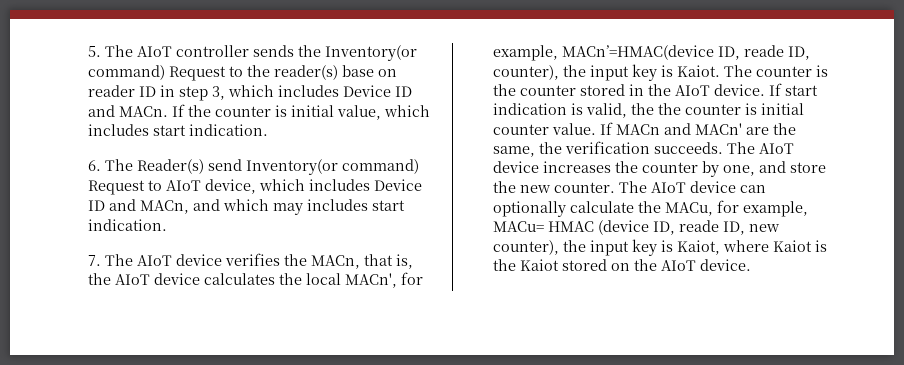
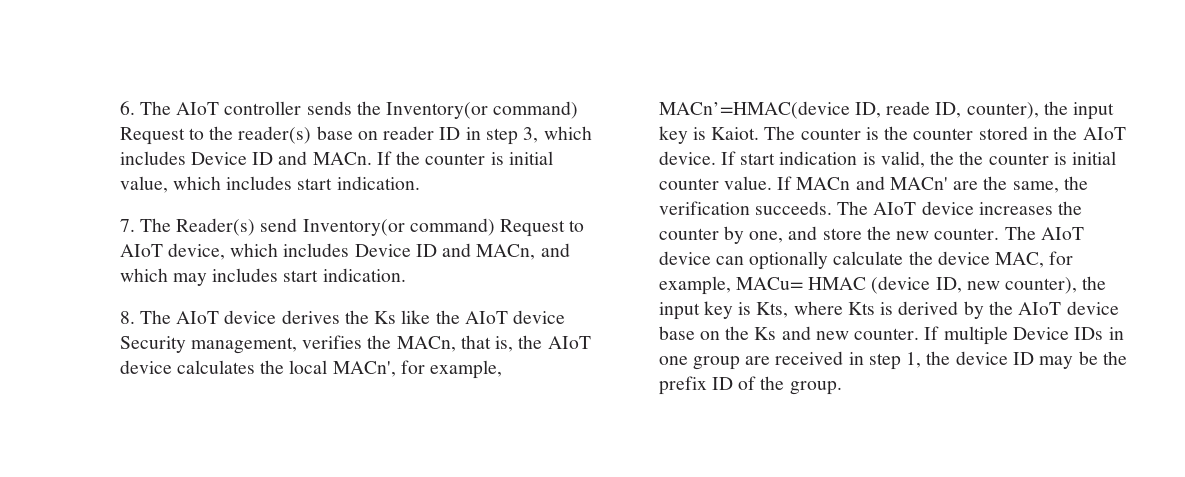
- 5. The AIoT controller sends the Inventory(or command) Request to the reader(s) base on reader ID in step 3, which includes Device ID and MACn.
+ 6. The AIoT controller sends the Inventory(or command) Request to the reader(s) base on reader ID in step 3, which includes Device ID and MACn.
- 6. The Reader(s) send Inventory(or command) Request to AIoT device, which includes Device ID and MACn, and which may includes start indication.
+ 7. The Reader(s) send Inventory(or command) Request to AIoT device, which includes Device ID and MACn, and which may includes start indication.
- 7. The AIoT device verifies the MACn, that is, the AIoT device calculates the local MACn', for example, MACn’=HMAC(device ID, reade ID, counter), the input key is Kaiot.
+ 8. The AIoT device derives the Ks like the AIoT device Security management, verifies the MACn, that is, the AIoT device calculates the local MACn', for example, MACn’=HMAC(device ID, reade ID, counter), the input key is Kaiot.
- The AIoT device can optionally calculate the MACu, for example, MACu= HMAC (device ID, reade ID, new counter), the input key is Kaiot, where Kaiot is the Kaiot stored on the AIoT device.
+ The AIoT device can optionally calculate the device MAC, for example, MACu= HMAC (device ID, new counter), the input key is Kts, where Kts is derived by the AIoT device base on the Ks and new counter. If multiple Device IDs in one group are received in step 1, the device ID may be the prefix ID of the group.

